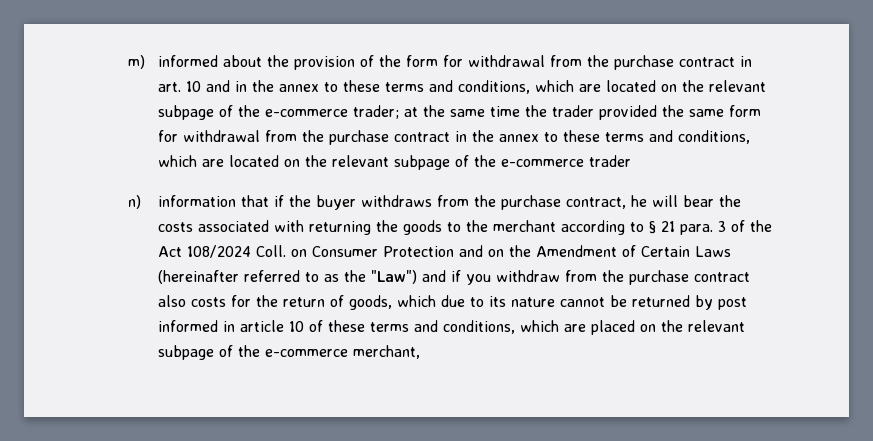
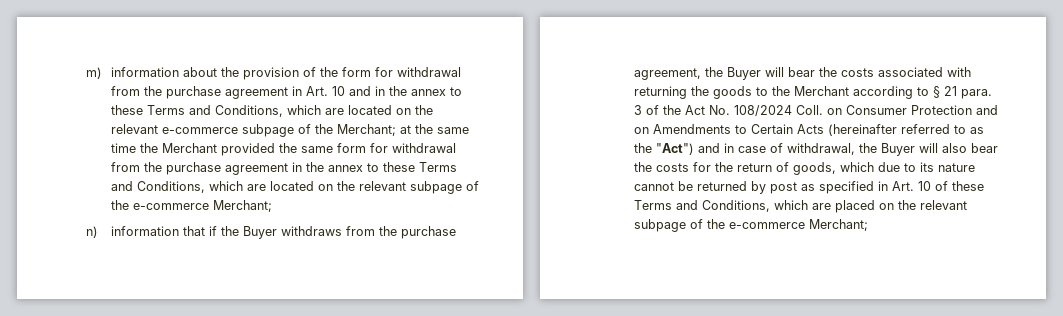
- m) informed about the provision of the form for withdrawal from the purchase contract in art. 10 and in the annex to these terms and conditions, which are located on the relevant subpage of the e-commerce trader; at the same time the trader provided the same form for withdrawal from the purchase contract in the annex to these terms and conditions, which are located on the relevant subpage of the e-commerce trader
+ m) information about the provision of the form for withdrawal from the purchase agreement in Art. 10 and in the annex to these Terms and Conditions, which are located on the relevant e-commerce subpage of the Merchant; at the same time the Merchant provided the same form for withdrawal from the purchase agreement in the annex to these Terms and Conditions, which are located on the relevant subpage of the e-commerce Merchant;
- n) information that if the buyer withdraws from the purchase contract, he will bear the costs associated with returning the goods to the merchant according to § 21 para. 3 of the Act 108/2024 Coll. on Consumer Protection and on the Amendment of Certain Laws (hereinafter referred to as the "Law") and if you withdraw from the purchase contract also costs for the return of goods, which due to its nature cannot be returned by post informed in article 10 of these terms and conditions, which are placed on the relevant subpage of the e-commerce merchant,
+ n) information that if the Buyer withdraws from the purchase agreement, the Buyer will bear the costs associated with returning the goods to the Merchant according to § 21 para. 3 of the Act No. 108/2024 Coll. on Consumer Protection and on Amendments to Certain Acts (hereinafter referred to as the "Act") and in case of withdrawal, the Buyer will also bear the costs for the return of goods, which due to its nature cannot be returned by post as specified in Art. 10 of these Terms and Conditions, which are placed on the relevant subpage of the e-commerce Merchant;

